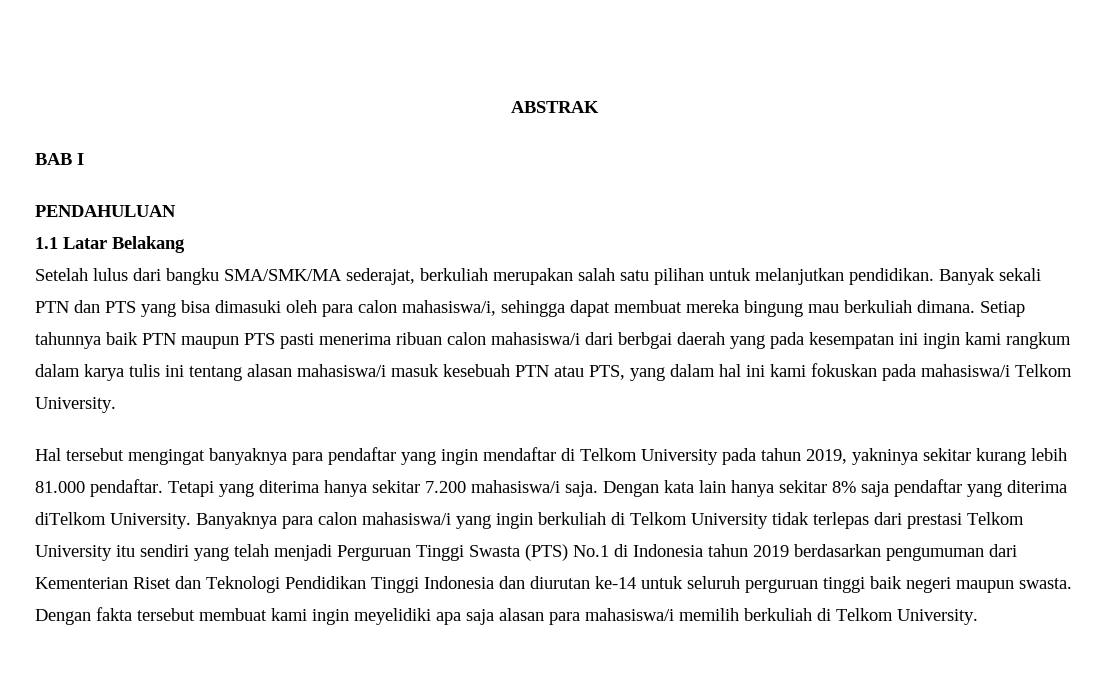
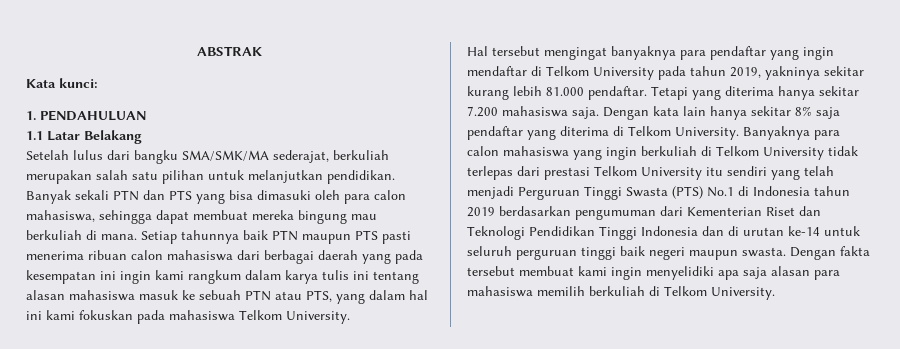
- BAB I
- PENDAHULUAN
+ Kata kunci:
+ 1. PENDAHULUAN
- Banyak sekali PTN dan PTS yang bisa dimasuki oleh para calon mahasiswa/i, sehingga dapat membuat mereka bingung mau berkuliah dimana.
+ Banyak sekali PTN dan PTS yang bisa dimasuki oleh para calon mahasiswa, sehingga dapat membuat mereka bingung mau berkuliah di mana.
- Setiap tahunnya baik PTN maupun PTS pasti menerima ribuan calon mahasiswa/i dari berbgai daerah yang pada kesempatan ini ingin kami rangkum dalam karya tulis ini tentang alasan mahasiswa/i masuk kesebuah PTN atau PTS, yang dalam hal ini kami fokuskan pada mahasiswa/i Telkom University.
+ Setiap tahunnya baik PTN maupun PTS pasti menerima ribuan calon mahasiswa dari berbagai daerah yang pada kesempatan ini ingin kami rangkum dalam karya tulis ini tentang alasan mahasiswa masuk ke sebuah PTN atau PTS, yang dalam hal ini kami fokuskan pada mahasiswa Telkom University.
- Tetapi yang diterima hanya sekitar 7.200 mahasiswa/i saja.
+ Tetapi yang diterima hanya sekitar 7.200 mahasiswa saja.
- Dengan kata lain hanya sekitar 8% saja pendaftar yang diterima diTelkom University.
+ Dengan kata lain hanya sekitar 8% saja pendaftar yang diterima di Telkom University.
- Banyaknya para calon mahasiswa/i yang ingin berkuliah di Telkom University tidak terlepas dari prestasi Telkom University itu sendiri yang telah menjadi Perguruan Tinggi Swasta (PTS) No.1 di Indonesia tahun 2019 berdasarkan pengumuman dari Kementerian Riset dan Teknologi Pendidikan Tinggi Indonesia dan diurutan ke-14 untuk seluruh perguruan tinggi baik negeri maupun swasta.
+ Banyaknya para calon mahasiswa yang ingin berkuliah di Telkom University tidak terlepas dari prestasi Telkom University itu sendiri yang telah menjadi Perguruan Tinggi Swasta (PTS) No.1 di Indonesia tahun 2019 berdasarkan pengumuman dari Kementerian Riset dan Teknologi Pendidikan Tinggi Indonesia dan di urutan ke-14 untuk seluruh perguruan tinggi baik negeri maupun swasta.
- Dengan fakta tersebut membuat kami ingin meyelidiki apa saja alasan para mahasiswa/i memilih berkuliah di Telkom University.
+ Dengan fakta tersebut membuat kami ingin menyelidiki apa saja alasan para mahasiswa memilih berkuliah di Telkom University.

